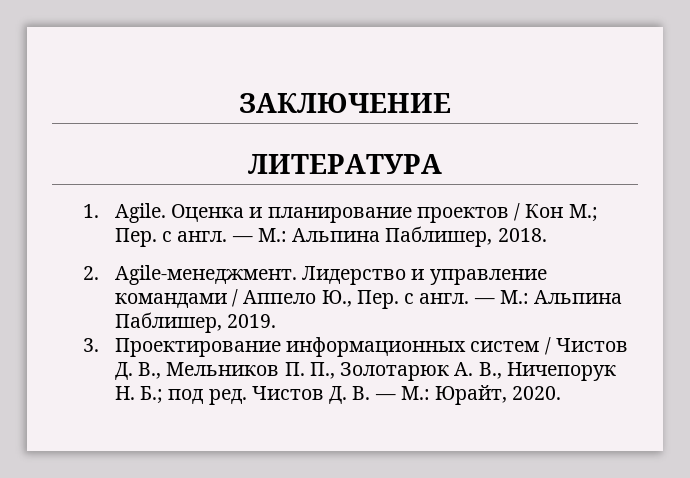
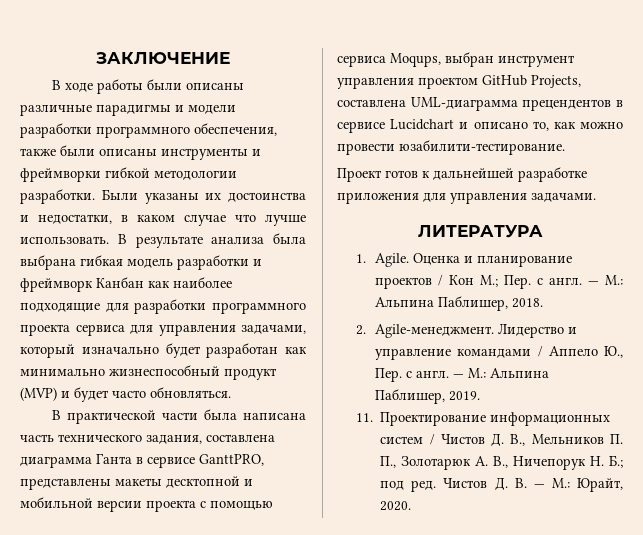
+ В ходе работы были описаны различные парадигмы и модели разработки программного обеспечения, также были описаны инструменты и фреймворки гибкой методологии разработки. Были указаны их достоинства и недостатки, в каком случае что лучше использовать. В результате анализа была выбрана гибкая модель разработки и фреймворк Канбан как наиболее подходящие для разработки программного проекта сервиса для управления задачами, который изначально будет разработан как минимально жизнеспособный продукт (MVP) и будет часто обновляться.
+ В практической части была написана часть технического задания, составлена диаграмма Ганта в сервисе GanttPRO, представлены макеты десктопной и мобильной версии проекта с помощью сервиса Moqups, выбран инструмент управления проектом GitHub Projects, составлена UML-диаграмма прецендентов в сервисе Lucidchart и описано то, как можно провести юзабилити-тестирование.
+ Проект готов к дальнейшей разработке приложения для управления задачами.
- 3. Проектирование информационных систем / Чистов Д. В., Мельников П. П., Золотарюк А. В., Ничепорук Н. Б.; под ред.
+ 11. Проектирование информационных систем / Чистов Д. В., Мельников П. П., Золотарюк А. В., Ничепорук Н. Б.; под ред.

